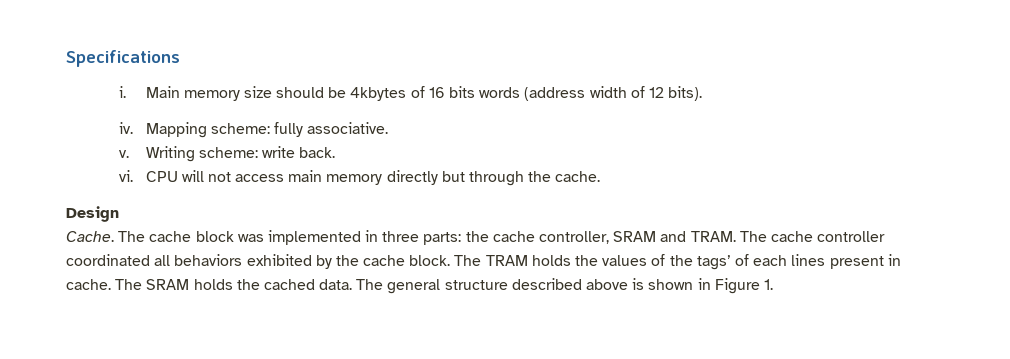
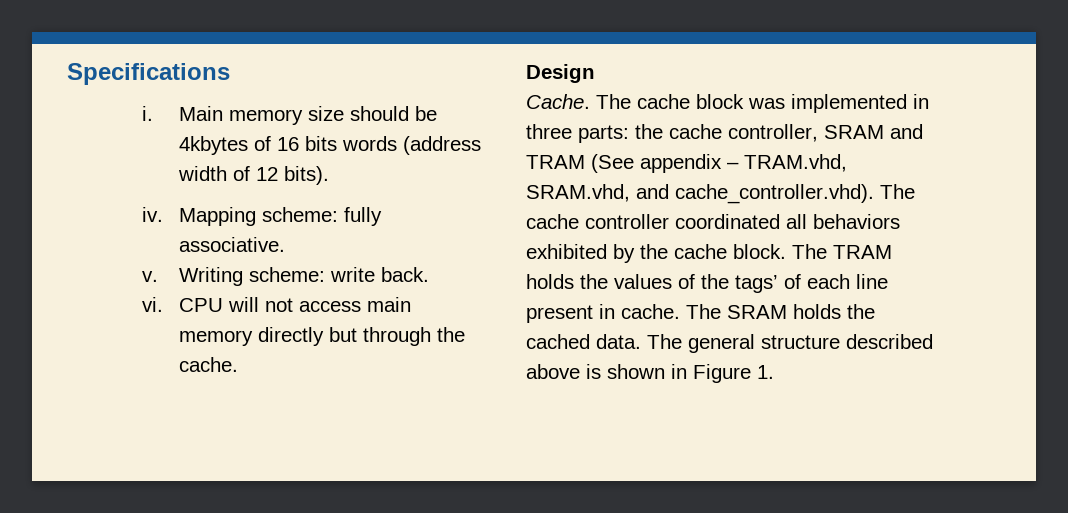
- The cache block was implemented in three parts: the cache controller, SRAM and TRAM. The cache controller coordinated all behaviors exhibited by the cache block.
+ The cache block was implemented in three parts: the cache controller, SRAM and TRAM (See appendix – TRAM.vhd, SRAM.vhd, and cache_controller.vhd). The cache controller coordinated all behaviors exhibited by the cache block.
- The TRAM holds the values of the tags’ of each lines present in cache.
+ The TRAM holds the values of the tags’ of each line present in cache.

